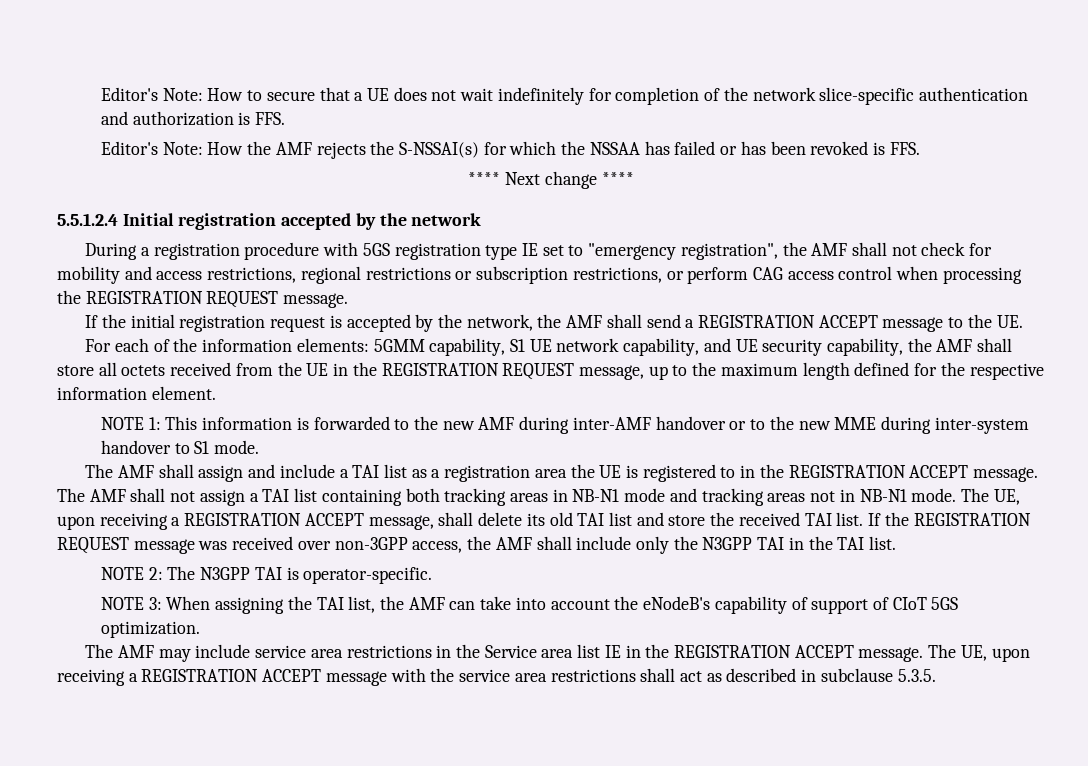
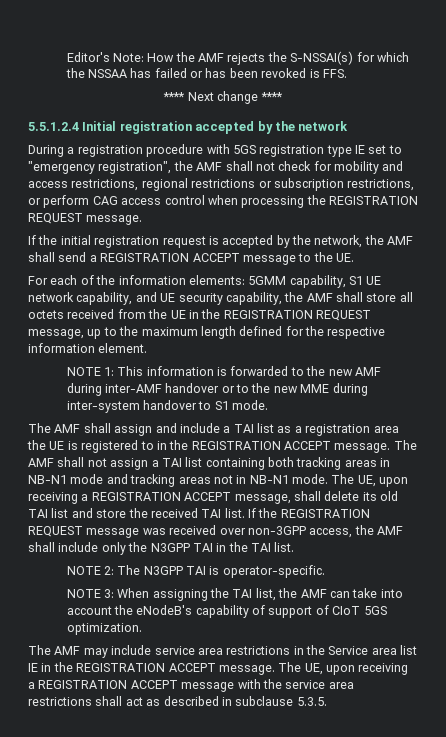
- Editor's Note: How to secure that a UE does not wait indefinitely for completion of the network slice-specific authentication and authorization is FFS.

